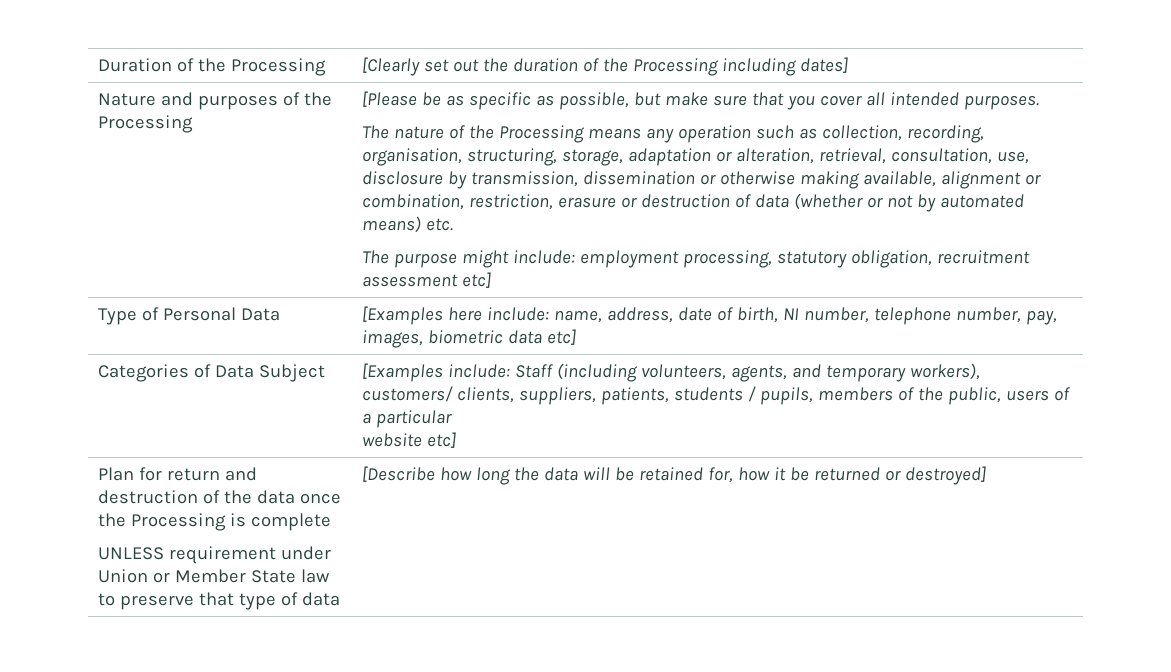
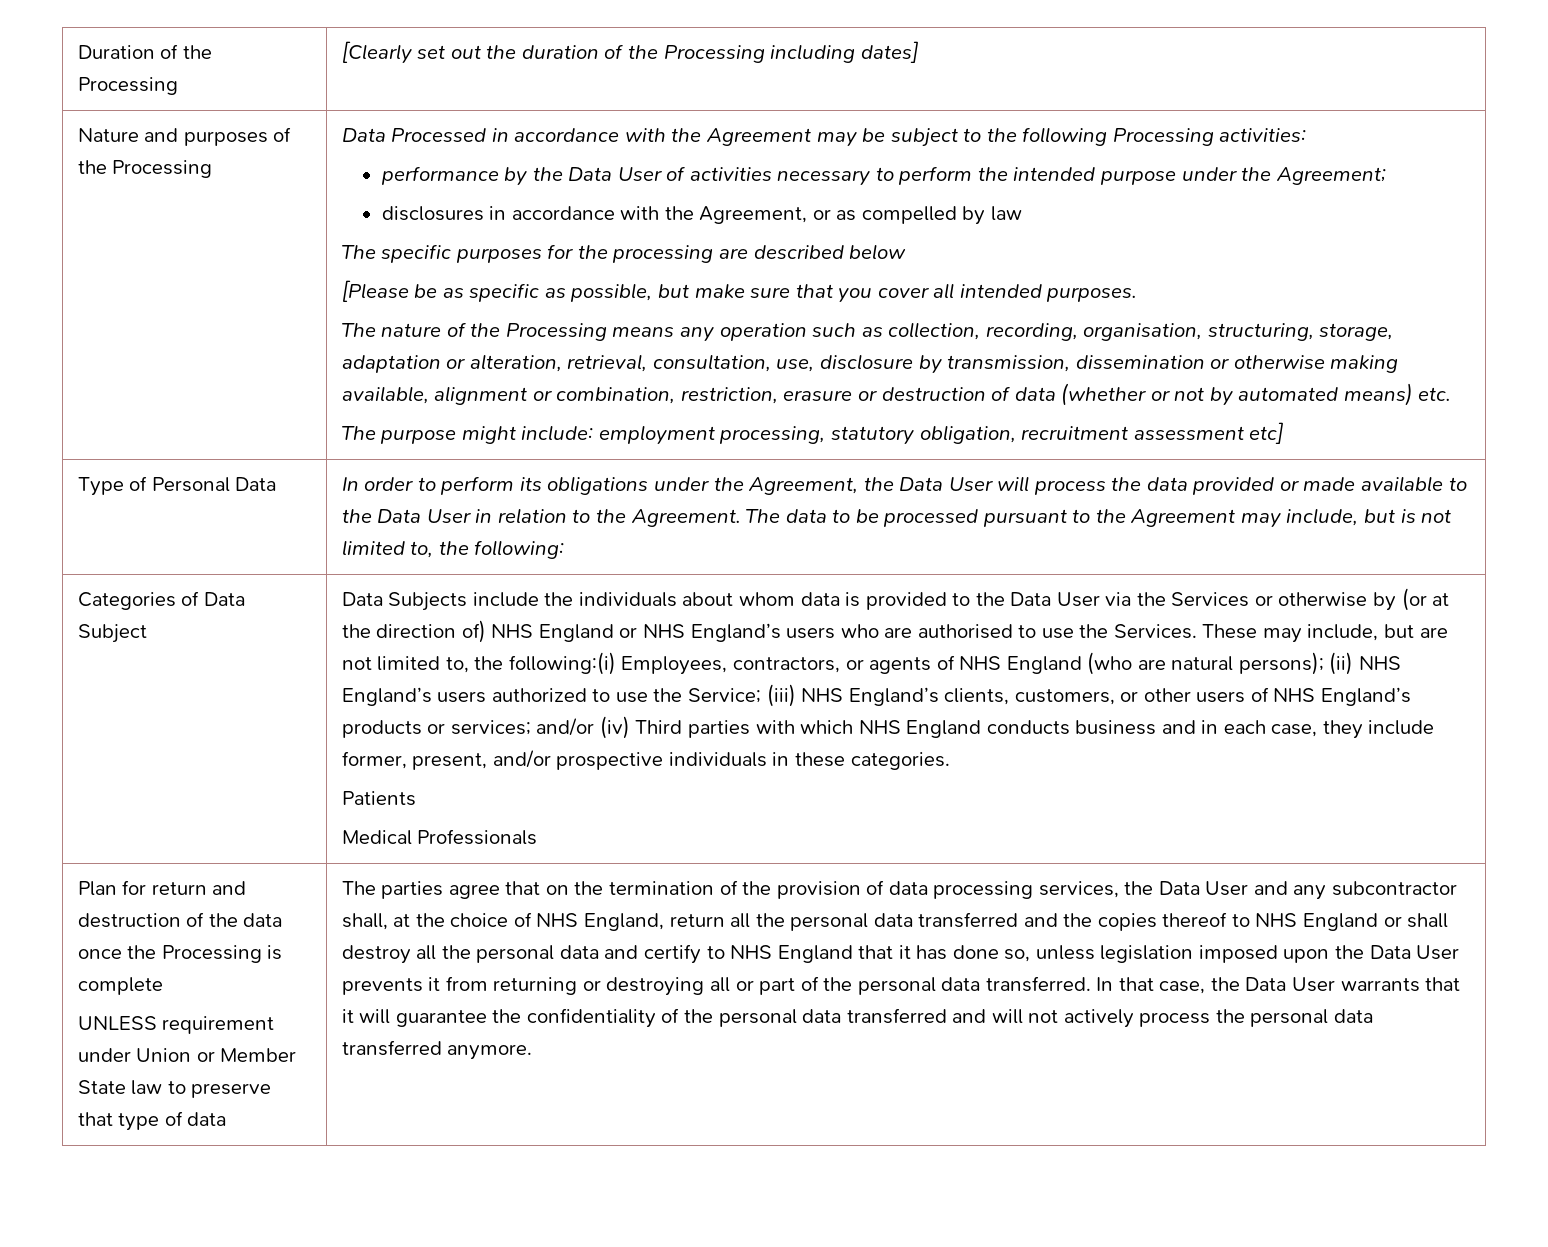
+ Data Processed in accordance with the Agreement may be subject to the following Processing activities:
+ performance by the Data User of activities necessary to perform the intended purpose under the Agreement;
+ disclosures in accordance with the Agreement, or as compelled by law
+ The specific purposes for the processing are described below
- [Examples here include: name, address, date of birth, NI number, telephone number, pay, images, biometric data etc]
- Categories of Data Subject | [Examples include: Staff (including volunteers, agents, and temporary workers), customers/ clients, suppliers, patients, students / pupils, members of the public, users of a particular
- website etc]
+ In order to perform its obligations under the Agreement, the Data User will process the data provided or made available to the Data User in relation to the Agreement. The data to be processed pursuant to the Agreement may include, but is not limited to, the following:
+ Categories of Data Subject | Data Subjects include the individuals about whom data is provided to the Data User via the Services or otherwise by (or at the direction of) NHS England or NHS England’s users who are authorised to use the Services. These may include, but are not limited to, the following:(i) Employees, contractors, or agents of NHS England (who are natural persons); (ii) NHS England’s users authorized to use the Service; (iii) NHS England’s clients, customers, or other users of NHS England’s products or services; and/or (iv) Third parties with which NHS England conducts business and in each case, they include former, present, and/or prospective individuals in these categories.
+ Patients
+ Medical Professionals
- [Describe how long the data will be retained for, how it be returned or destroyed]
+ The parties agree that on the termination of the provision of data processing services, the Data User and any subcontractor shall, at the choice of NHS England, return all the personal data transferred and the copies thereof to NHS England or shall destroy all the personal data and certify to NHS England that it has done so, unless legislation imposed upon the Data User prevents it from returning or destroying all or part of the personal data transferred. In that case, the Data User warrants that it will guarantee the confidentiality of the personal data transferred and will not actively process the personal data transferred anymore.

